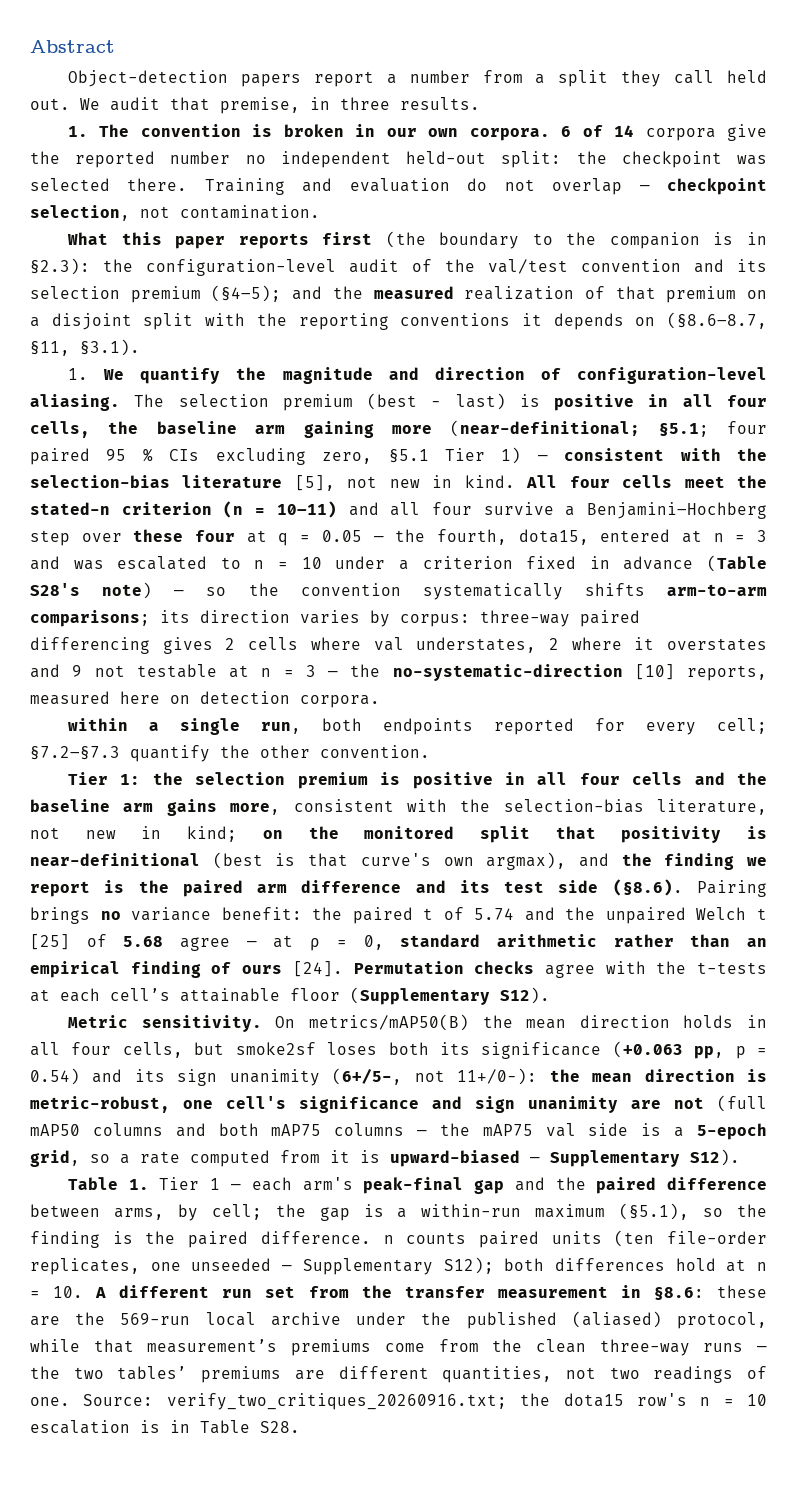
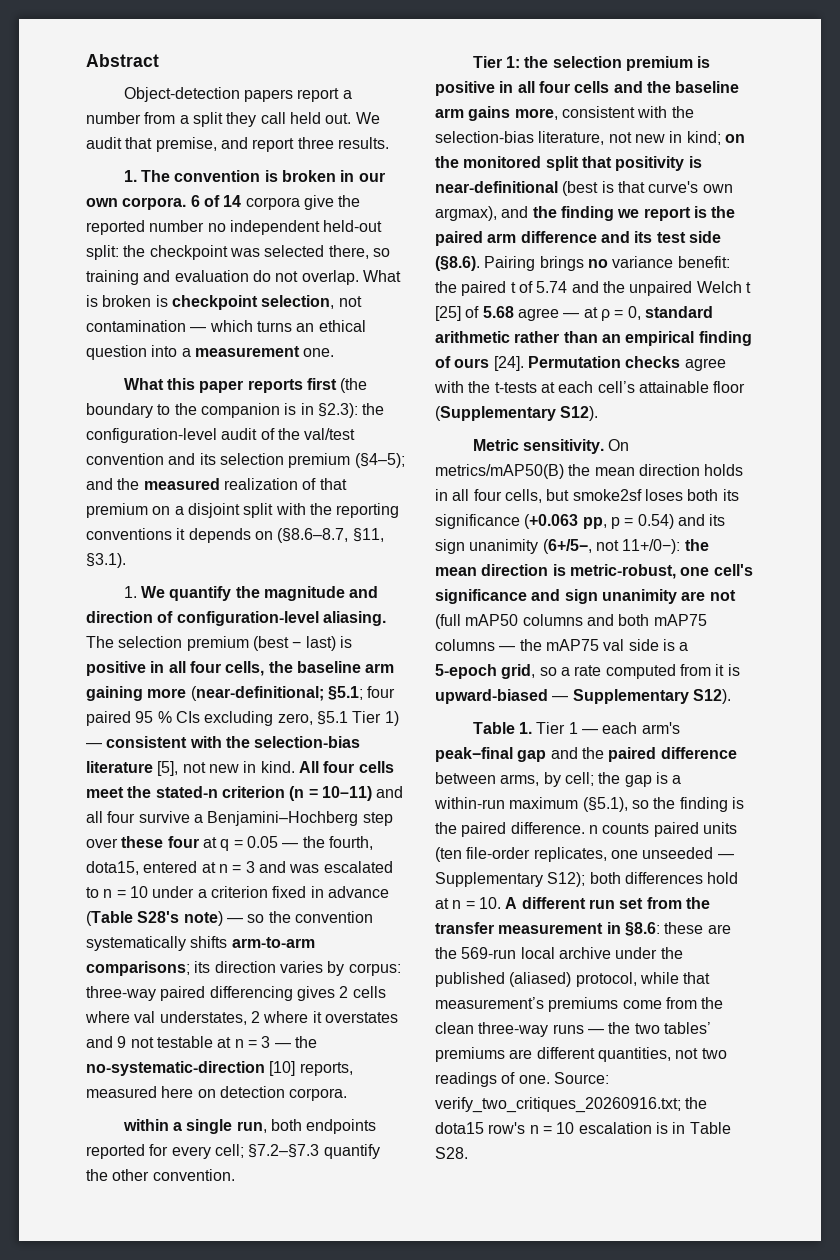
- We audit that premise, in three results.
+ We audit that premise, and report three results.
- 6 of 14 corpora give the reported number no independent held-out split: the checkpoint was selected there. Training and evaluation do not overlap — checkpoint selection, not contamination.
+ 6 of 14 corpora give the reported number no independent held-out split: the checkpoint was selected there, so training and evaluation do not overlap. What is broken is checkpoint selection, not contamination — which turns an ethical question into a measurement one.

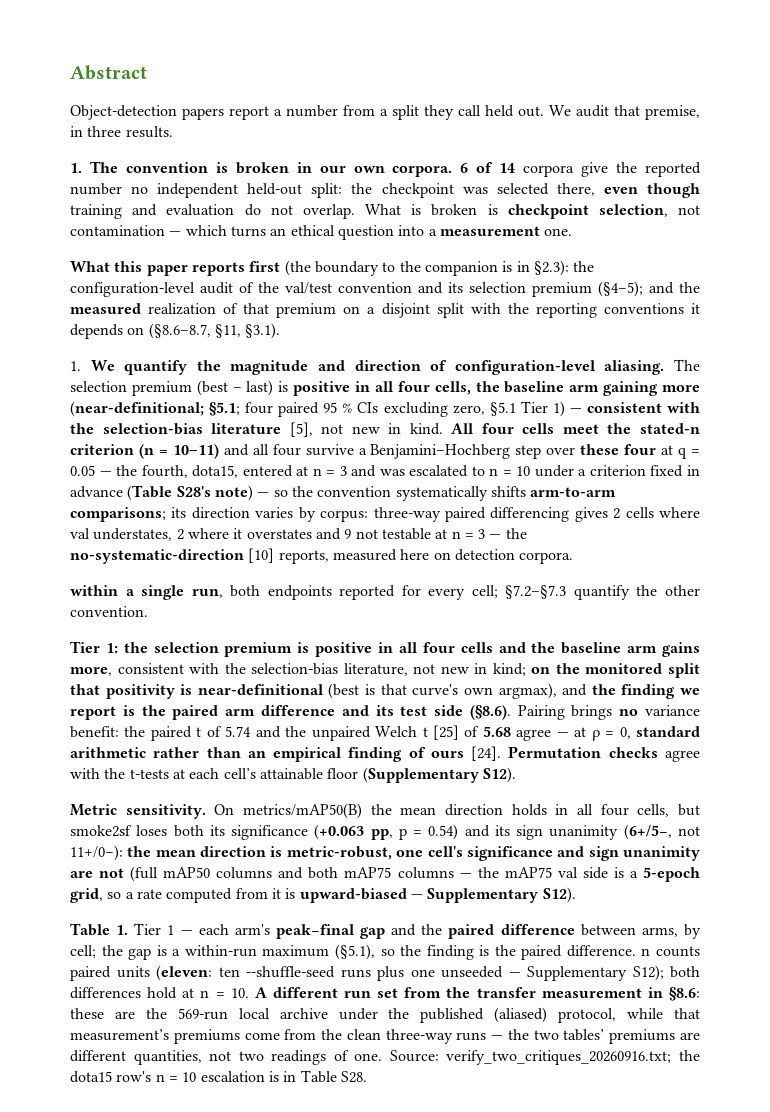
- We audit that premise, and report three results.
+ We audit that premise, in three results.
- 6 of 14 corpora give the reported number no independent held-out split: the checkpoint was selected there, so training and evaluation do not overlap.
+ 6 of 14 corpora give the reported number no independent held-out split: the checkpoint was selected there, even though training and evaluation do not overlap.
- the gap is a within-run maximum (§5.1), so the finding is the paired difference. n counts paired units (ten file-order replicates, one unseeded — Supplementary S12);
+ the gap is a within-run maximum (§5.1), so the finding is the paired difference. n counts paired units (eleven: ten --shuffle-seed runs plus one unseeded — Supplementary S12);

